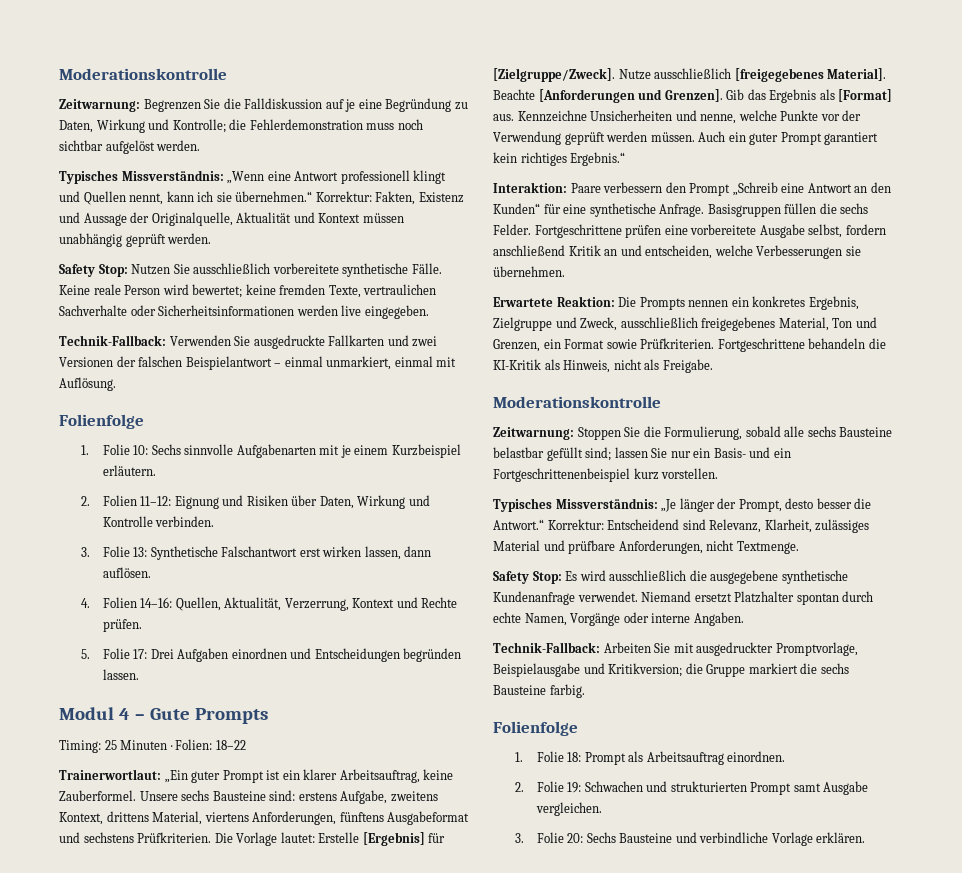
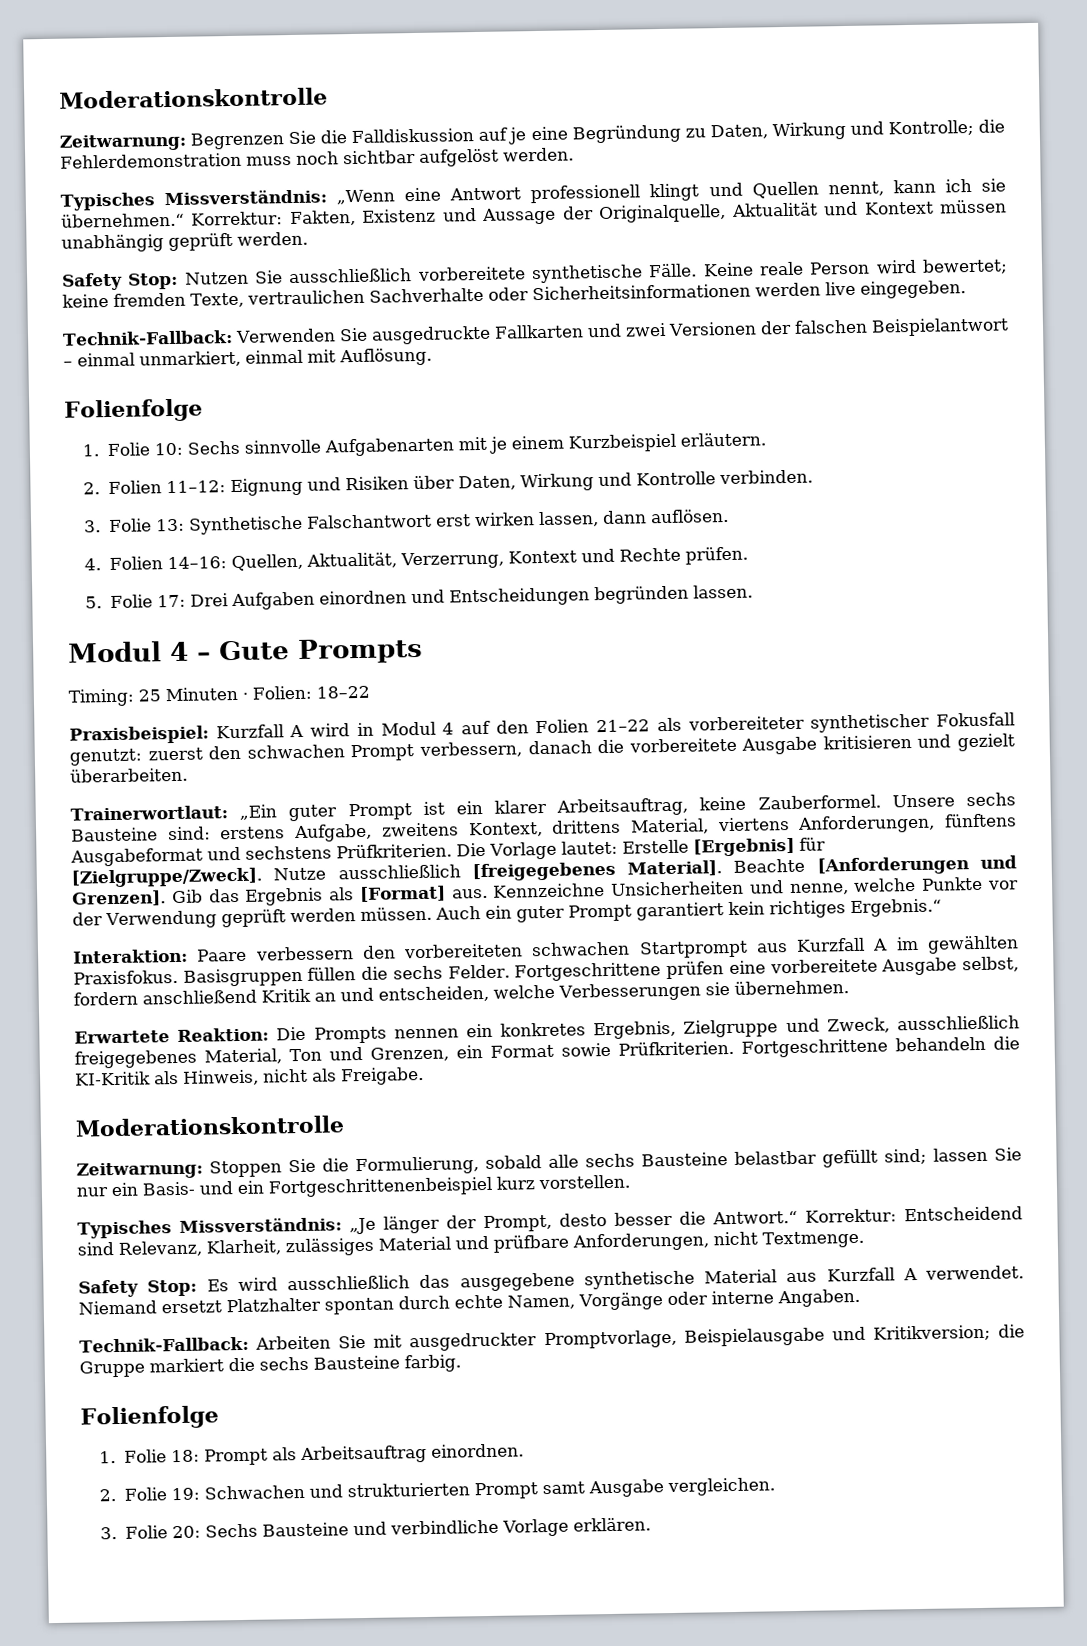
+ Praxisbeispiel: Kurzfall A wird in Modul 4 auf den Folien 21–22 als vorbereiteter synthetischer Fokusfall genutzt: zuerst den schwachen Prompt verbessern, danach die vorbereitete Ausgabe kritisieren und gezielt überarbeiten.
- Interaktion: Paare verbessern den Prompt „Schreib eine Antwort an den Kunden“ für eine synthetische Anfrage.
+ Interaktion: Paare verbessern den vorbereiteten schwachen Startprompt aus Kurzfall A im gewählten Praxisfokus.
- Safety Stop: Es wird ausschließlich die ausgegebene synthetische Kundenanfrage verwendet.
+ Safety Stop: Es wird ausschließlich das ausgegebene synthetische Material aus Kurzfall A verwendet.

